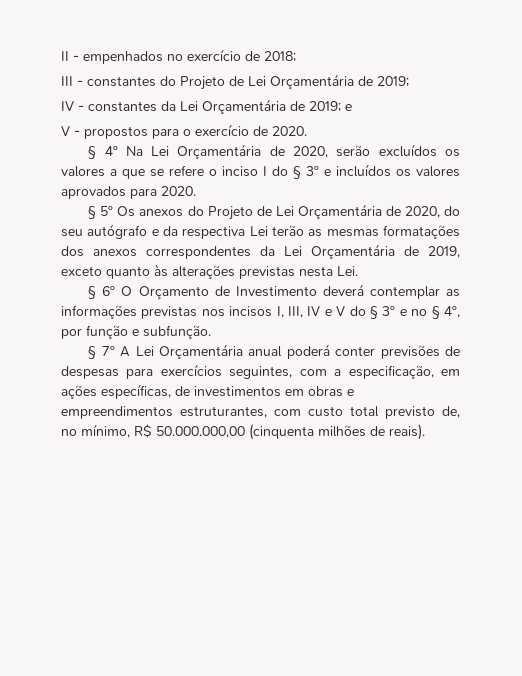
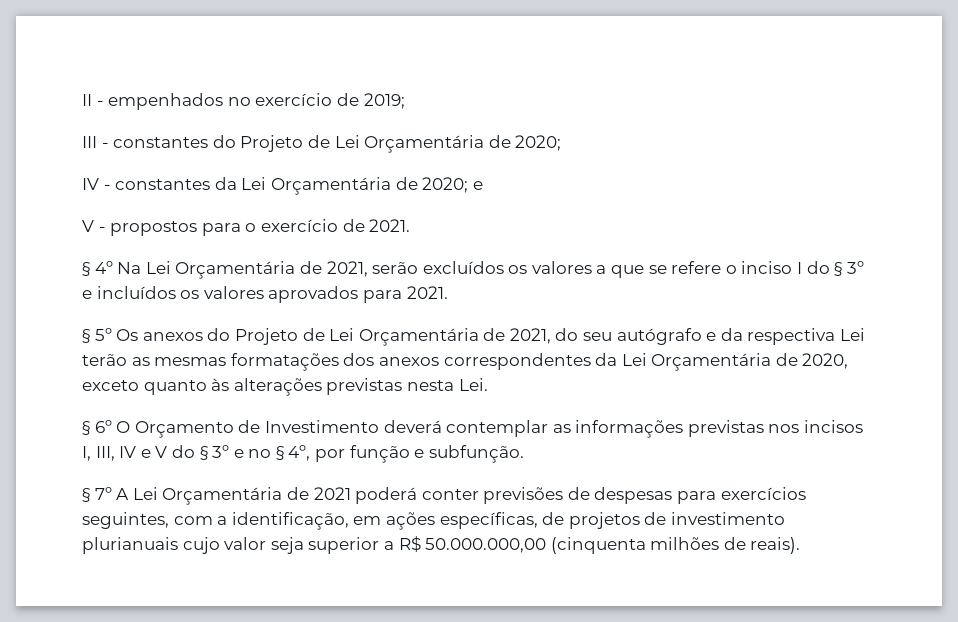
- II - empenhados no exercício de 2018;
+ II - empenhados no exercício de 2019;
- III - constantes do Projeto de Lei Orçamentária de 2019;
+ III - constantes do Projeto de Lei Orçamentária de 2020;
- IV - constantes da Lei Orçamentária de 2019; e
+ IV - constantes da Lei Orçamentária de 2020; e
- V - propostos para o exercício de 2020.
+ V - propostos para o exercício de 2021.
- § 4º Na Lei Orçamentária de 2020, serão excluídos os valores a que se refere o inciso I do § 3º e incluídos os valores aprovados para 2020.
+ § 4º Na Lei Orçamentária de 2021, serão excluídos os valores a que se refere o inciso I do § 3º e incluídos os valores aprovados para 2021.
- § 5º Os anexos do Projeto de Lei Orçamentária de 2020, do seu autógrafo e da respectiva Lei terão as mesmas formatações dos anexos correspondentes da Lei Orçamentária de 2019, exceto quanto às alterações previstas nesta Lei.
+ § 5º Os anexos do Projeto de Lei Orçamentária de 2021, do seu autógrafo e da respectiva Lei terão as mesmas formatações dos anexos correspondentes da Lei Orçamentária de 2020, exceto quanto às alterações previstas nesta Lei.
- § 7º A Lei Orçamentária anual poderá conter previsões de despesas para exercícios seguintes, com a especificação, em ações específicas, de investimentos em obras e empreendimentos estruturantes, com custo total previsto de, no mínimo, R$ 50.000.000,00 (cinquenta milhões de reais).
+ § 7º A Lei Orçamentária de 2021 poderá conter previsões de despesas para exercícios seguintes, com a identificação, em ações específicas, de projetos de investimento plurianuais cujo valor seja superior a R$ 50.000.000,00 (cinquenta milhões de reais).

